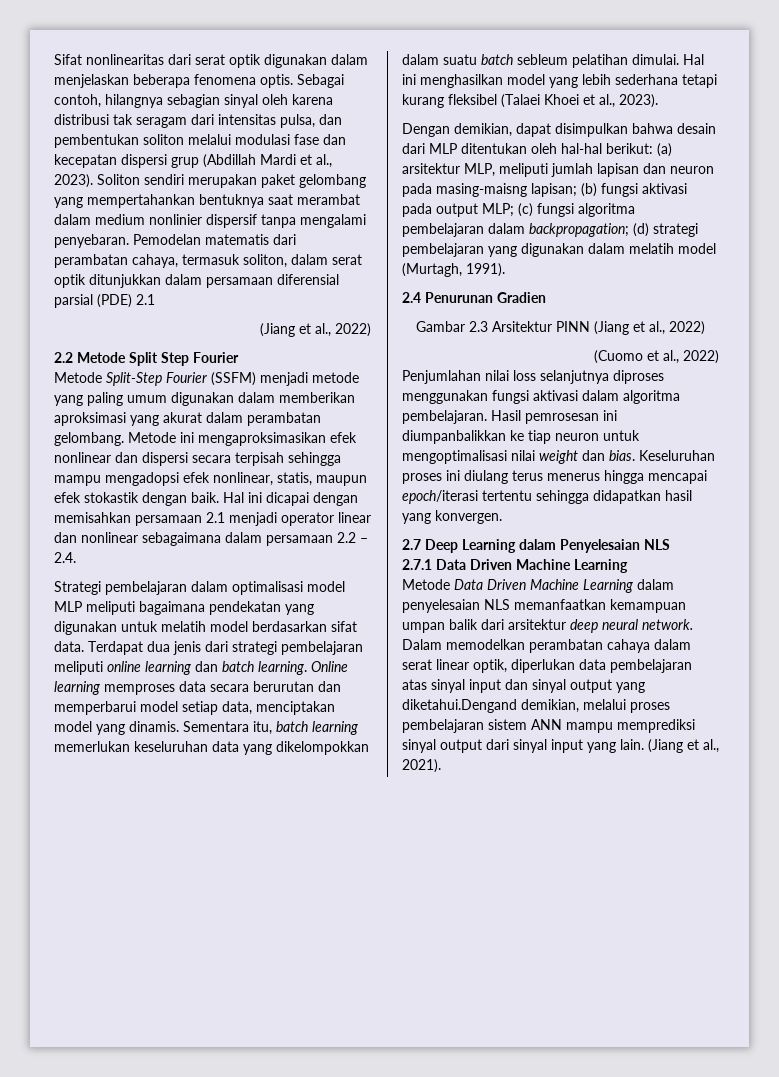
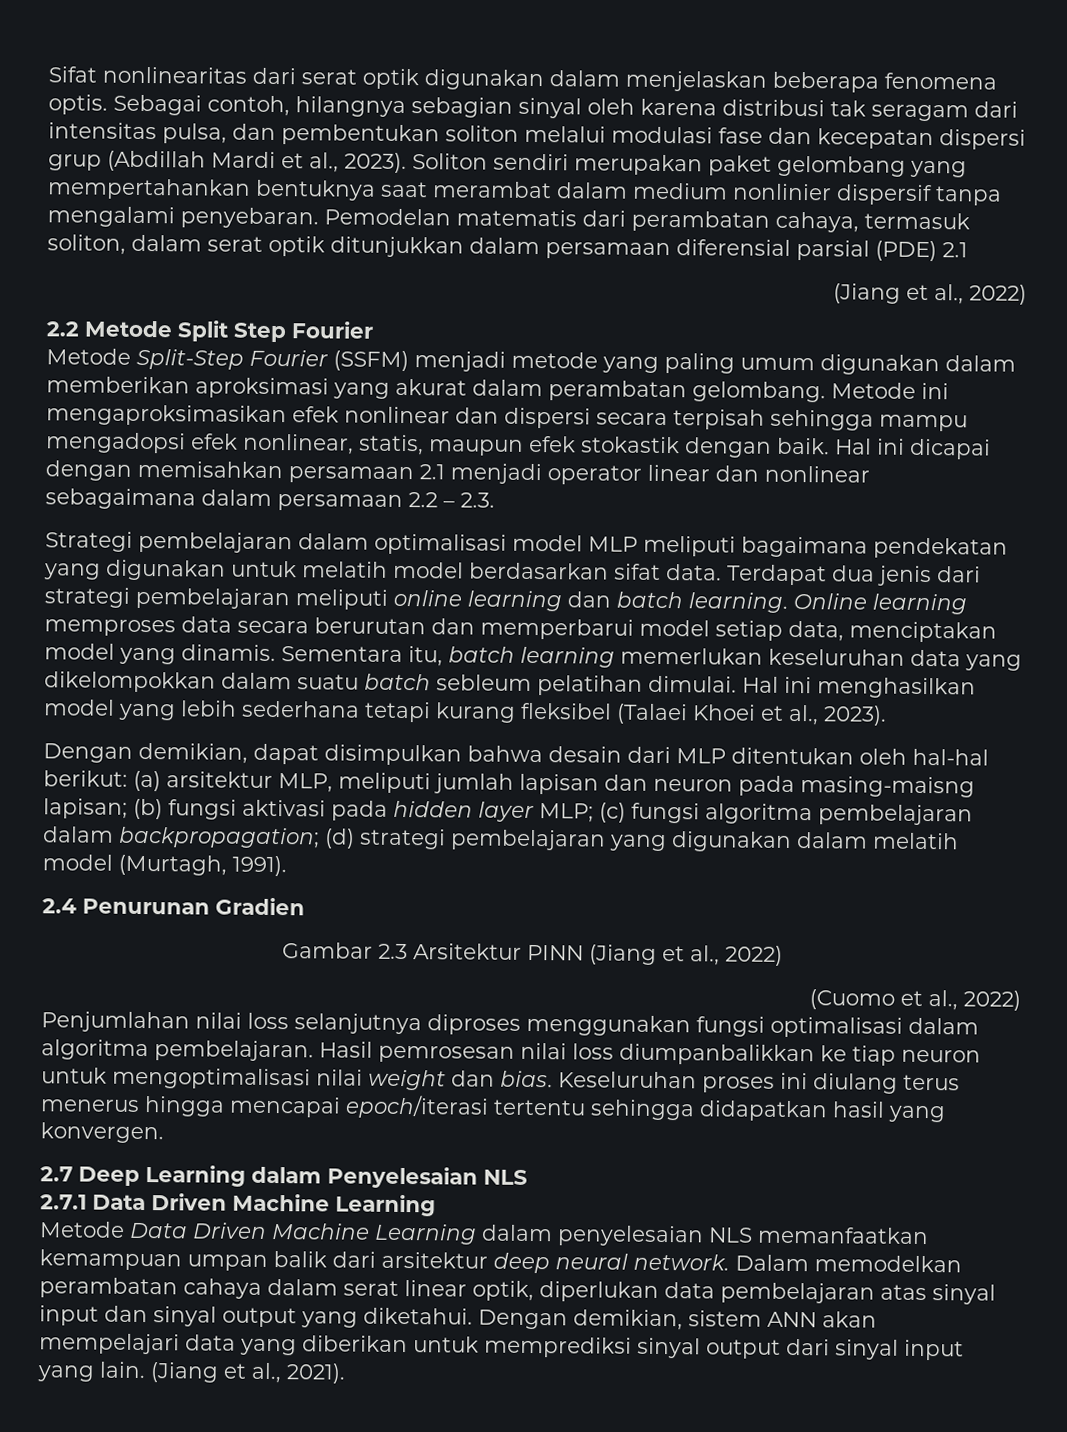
- Hal ini dicapai dengan memisahkan persamaan 2.1 menjadi operator linear dan nonlinear sebagaimana dalam persamaan 2.2 – 2.4.
+ Hal ini dicapai dengan memisahkan persamaan 2.1 menjadi operator linear dan nonlinear sebagaimana dalam persamaan 2.2 – 2.3.
- Dengan demikian, dapat disimpulkan bahwa desain dari MLP ditentukan oleh hal-hal berikut: (a) arsitektur MLP, meliputi jumlah lapisan dan neuron pada masing-maisng lapisan; (b) fungsi aktivasi pada output MLP; (c) fungsi algoritma pembelajaran dalam backpropagation; (d) strategi pembelajaran yang digunakan dalam melatih model (Murtagh, 1991).
+ Dengan demikian, dapat disimpulkan bahwa desain dari MLP ditentukan oleh hal-hal berikut: (a) arsitektur MLP, meliputi jumlah lapisan dan neuron pada masing-maisng lapisan; (b) fungsi aktivasi pada hidden layer MLP; (c) fungsi algoritma pembelajaran dalam backpropagation; (d) strategi pembelajaran yang digunakan dalam melatih model (Murtagh, 1991).
- Penjumlahan nilai loss selanjutnya diproses menggunakan fungsi aktivasi dalam algoritma pembelajaran.
+ Penjumlahan nilai loss selanjutnya diproses menggunakan fungsi optimalisasi dalam algoritma pembelajaran.
- Hasil pemrosesan ini diumpanbalikkan ke tiap neuron untuk mengoptimalisasi nilai weight dan bias.
+ Hasil pemrosesan nilai loss diumpanbalikkan ke tiap neuron untuk mengoptimalisasi nilai weight dan bias.
- Dalam memodelkan perambatan cahaya dalam serat linear optik, diperlukan data pembelajaran atas sinyal input dan sinyal output yang diketahui.Dengand demikian, melalui proses pembelajaran sistem ANN mampu memprediksi sinyal output dari sinyal input yang lain.
+ Dalam memodelkan perambatan cahaya dalam serat linear optik, diperlukan data pembelajaran atas sinyal input dan sinyal output yang diketahui. Dengan demikian, sistem ANN akan mempelajari data yang diberikan untuk memprediksi sinyal output dari sinyal input yang lain.

